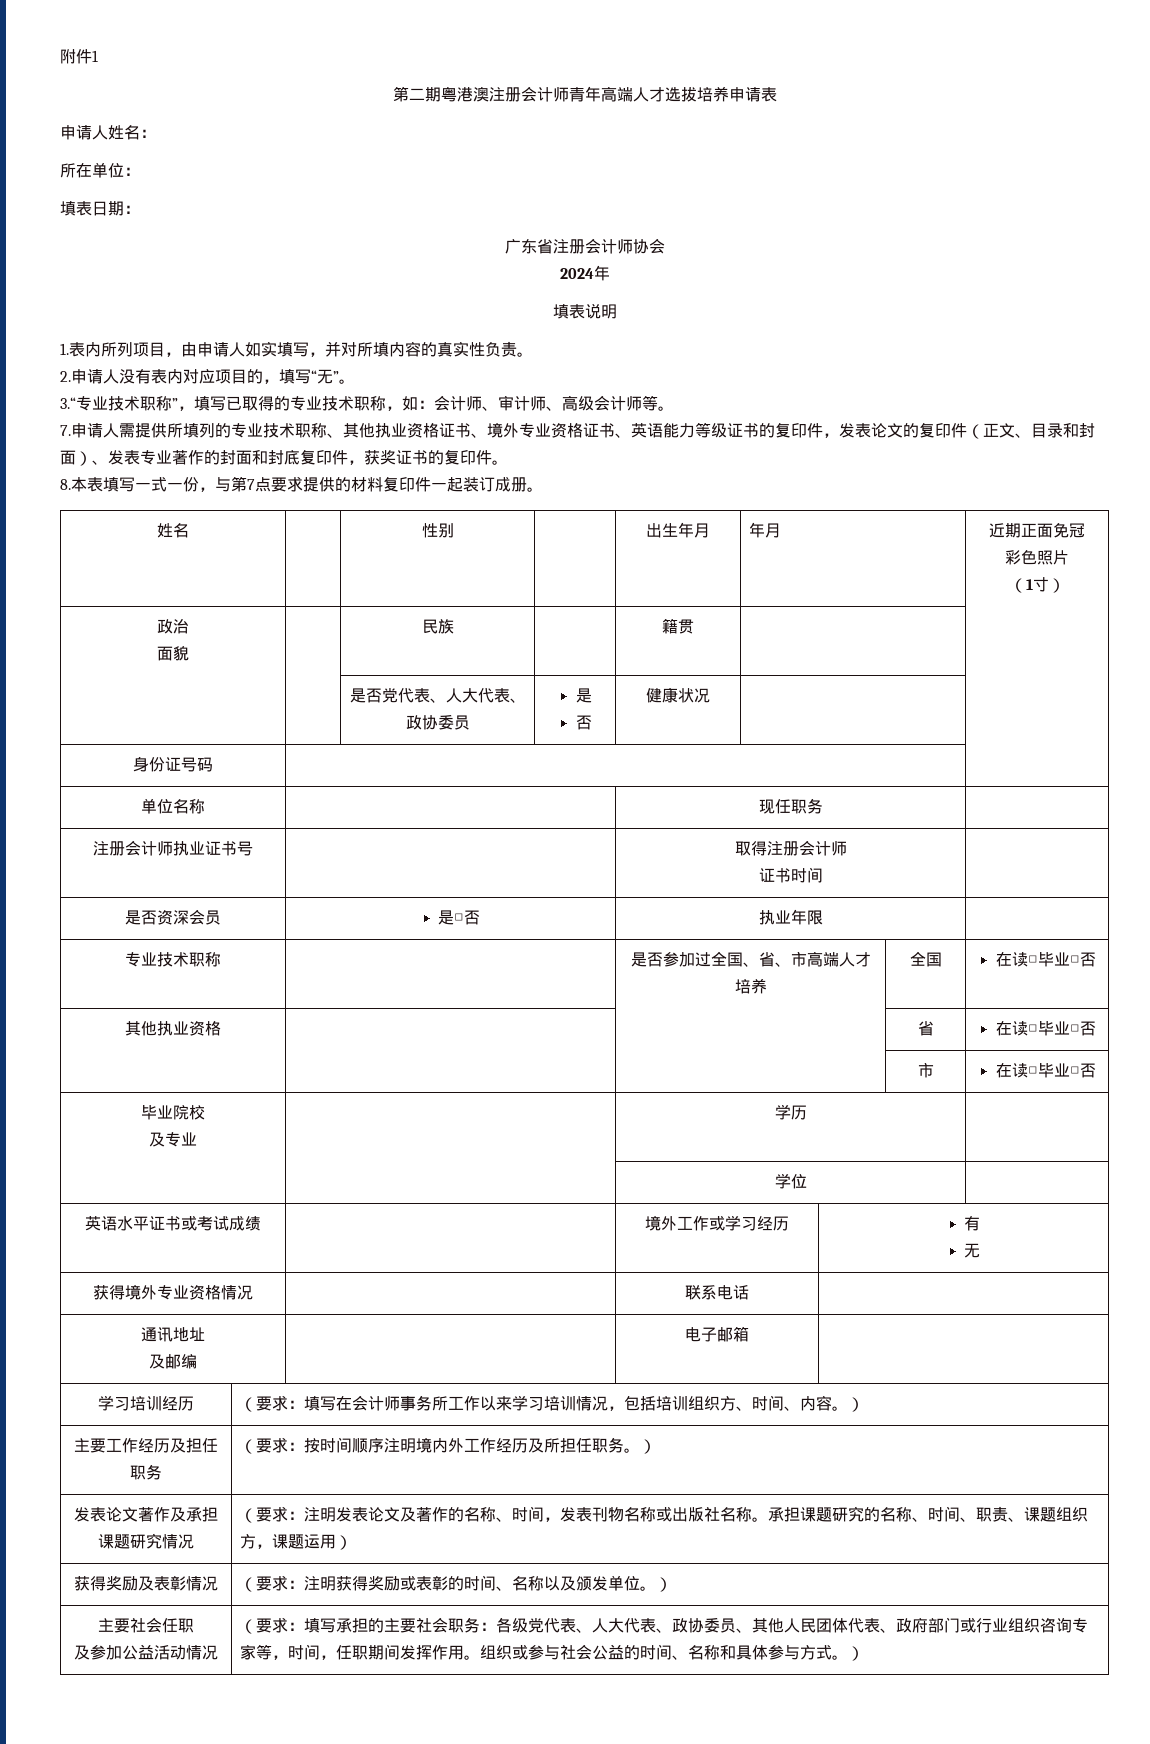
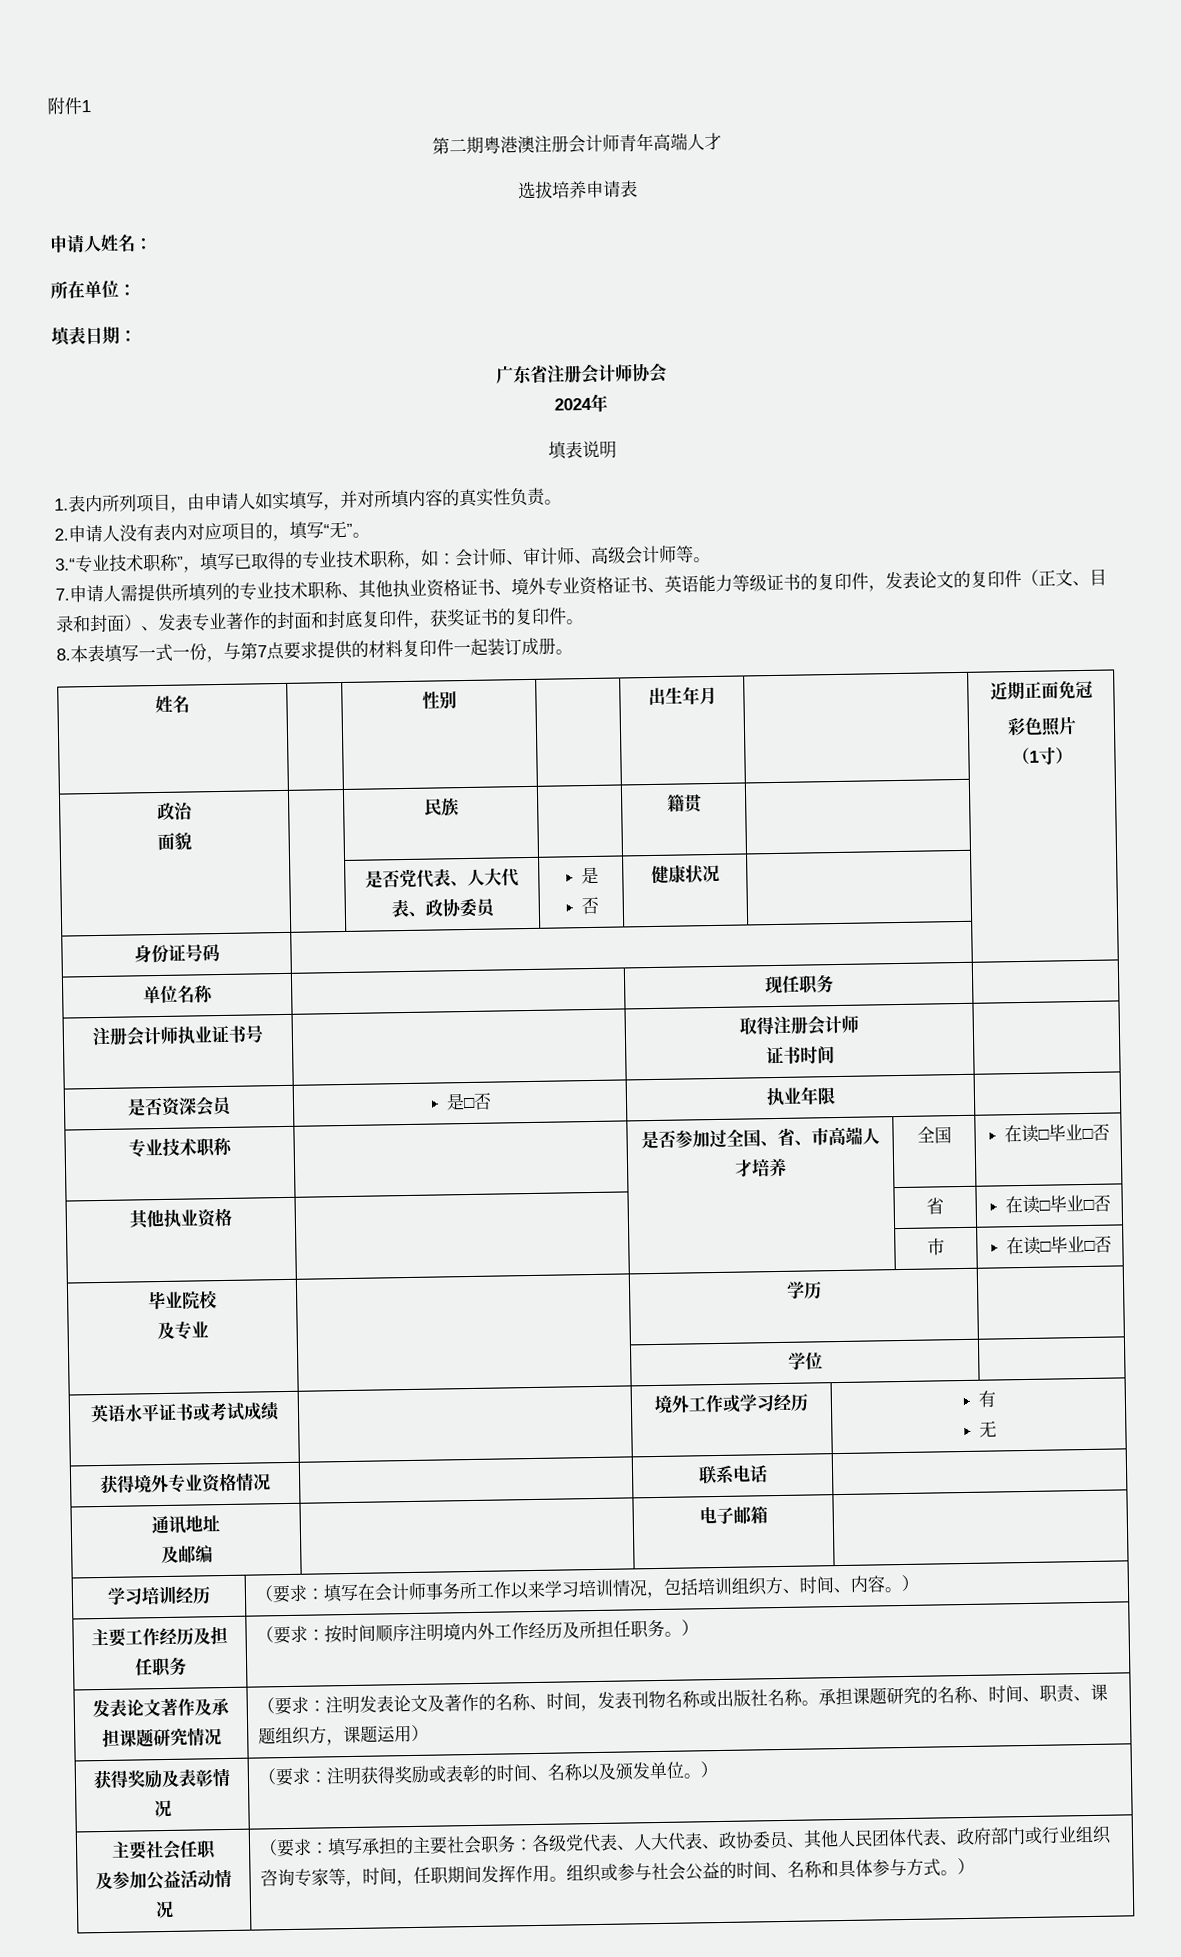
- 第二期粤港澳注册会计师青年高端人才选拔培养申请表
+ 第二期粤港澳注册会计师青年高端人才
+ 选拔培养申请表
- 姓名 | | 性别 | | 出生年月 | 年月 | 近期正面免冠
+ 姓名 | | 性别 | | 出生年月 | | 近期正面免冠

